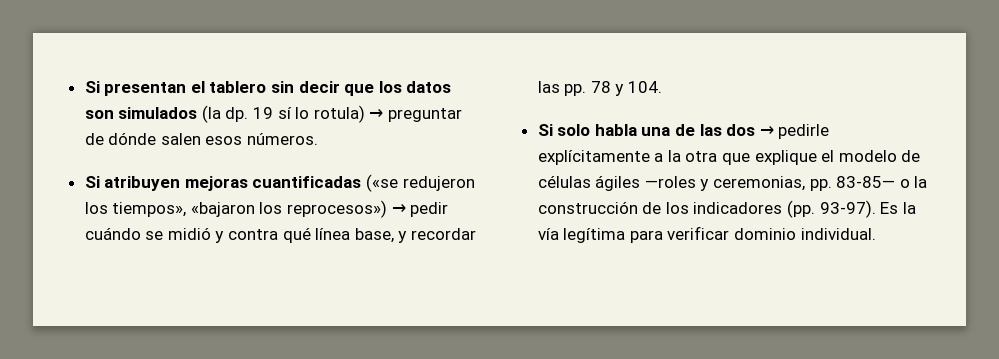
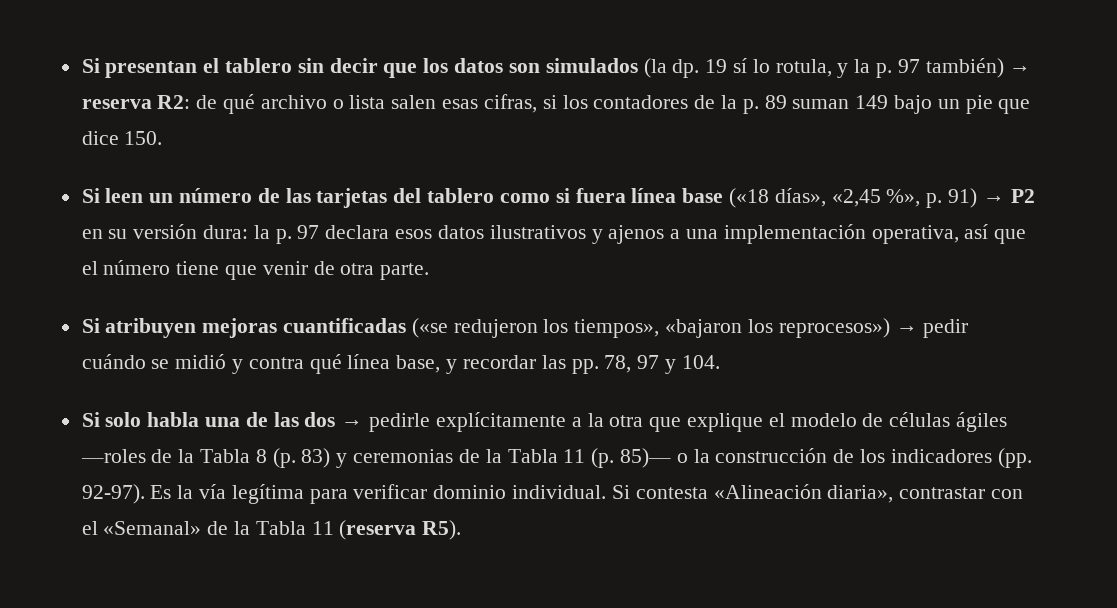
- 19 sí lo rotula) → preguntar de dónde salen esos números.
+ 19 sí lo rotula, y la p. 97 también) → reserva R2: de qué archivo o lista salen esas cifras, si los contadores de la p. 89 suman 149 bajo un pie que dice 150.
+ Si leen un número de las tarjetas del tablero como si fuera línea base («18 días», «2,45 %», p. 91) → P2 en su versión dura: la p. 97 declara esos datos ilustrativos y ajenos a una implementación operativa, así que el número tiene que venir de otra parte.
- Si atribuyen mejoras cuantificadas («se redujeron los tiempos», «bajaron los reprocesos») → pedir cuándo se midió y contra qué línea base, y recordar las pp. 78 y 104.
+ Si atribuyen mejoras cuantificadas («se redujeron los tiempos», «bajaron los reprocesos») → pedir cuándo se midió y contra qué línea base, y recordar las pp. 78, 97 y 104.
- Si solo habla una de las dos → pedirle explícitamente a la otra que explique el modelo de células ágiles —roles y ceremonias, pp. 83-85— o la construcción de los indicadores (pp. 93-97).
+ Si solo habla una de las dos → pedirle explícitamente a la otra que explique el modelo de células ágiles —roles de la Tabla 8 (p. 83) y ceremonias de la Tabla 11 (p. 85)— o la construcción de los indicadores (pp. 92-97).
+ Si contesta «Alineación diaria», contrastar con el «Semanal» de la Tabla 11 (reserva R5).

